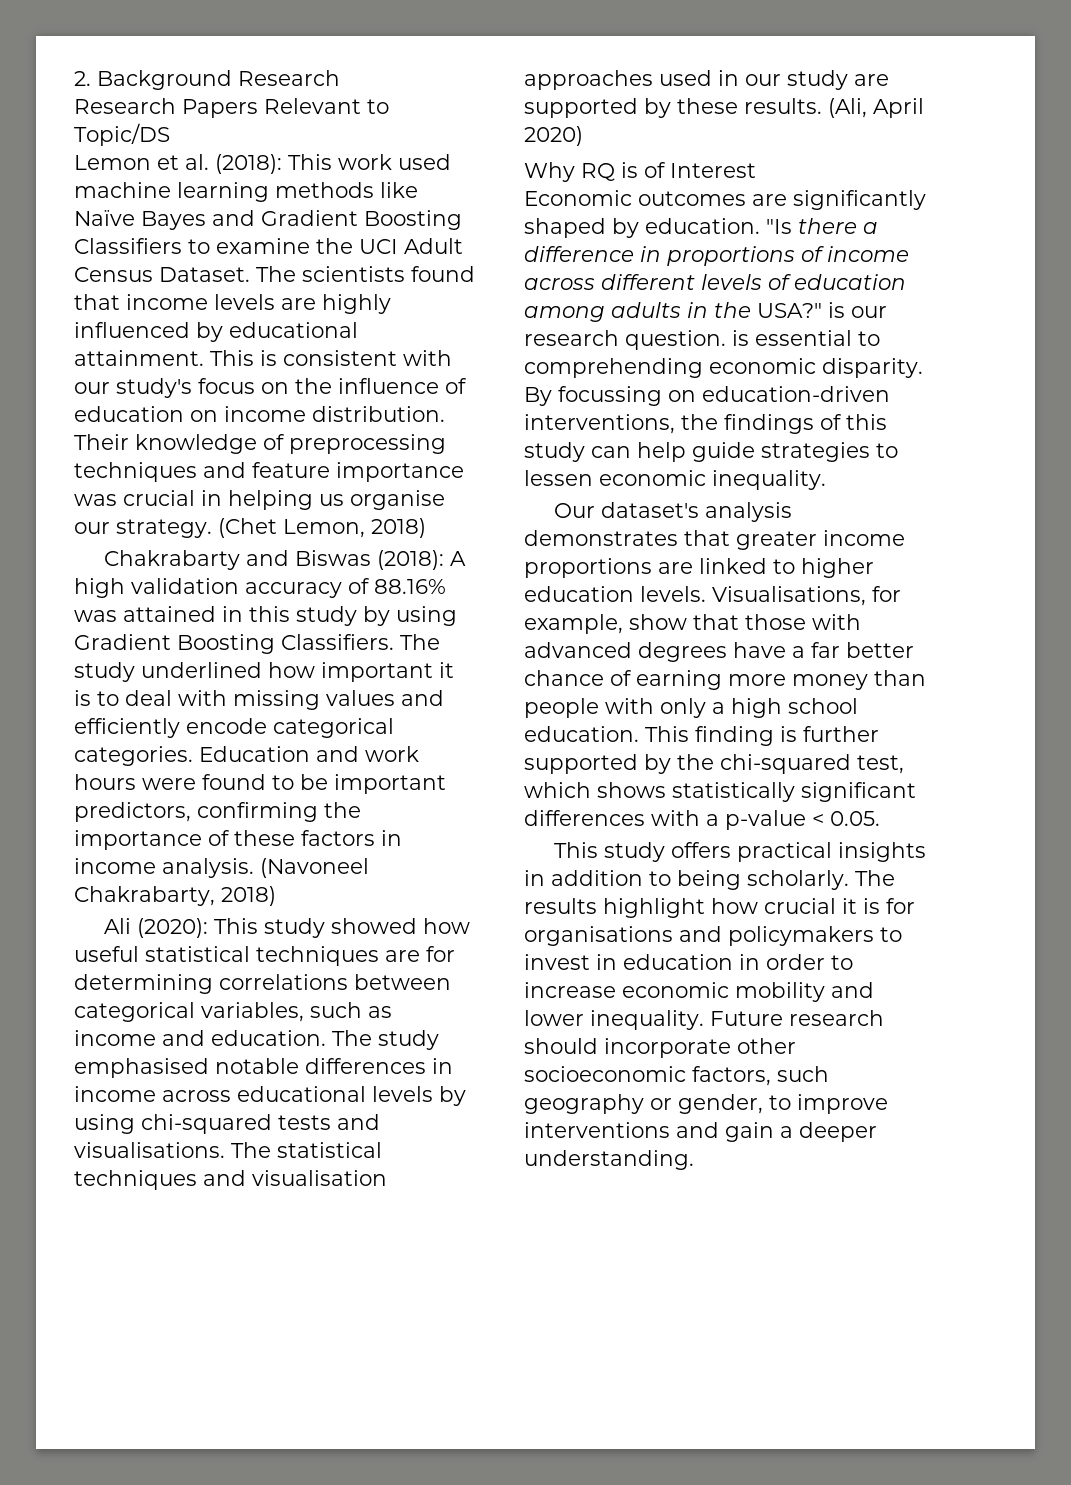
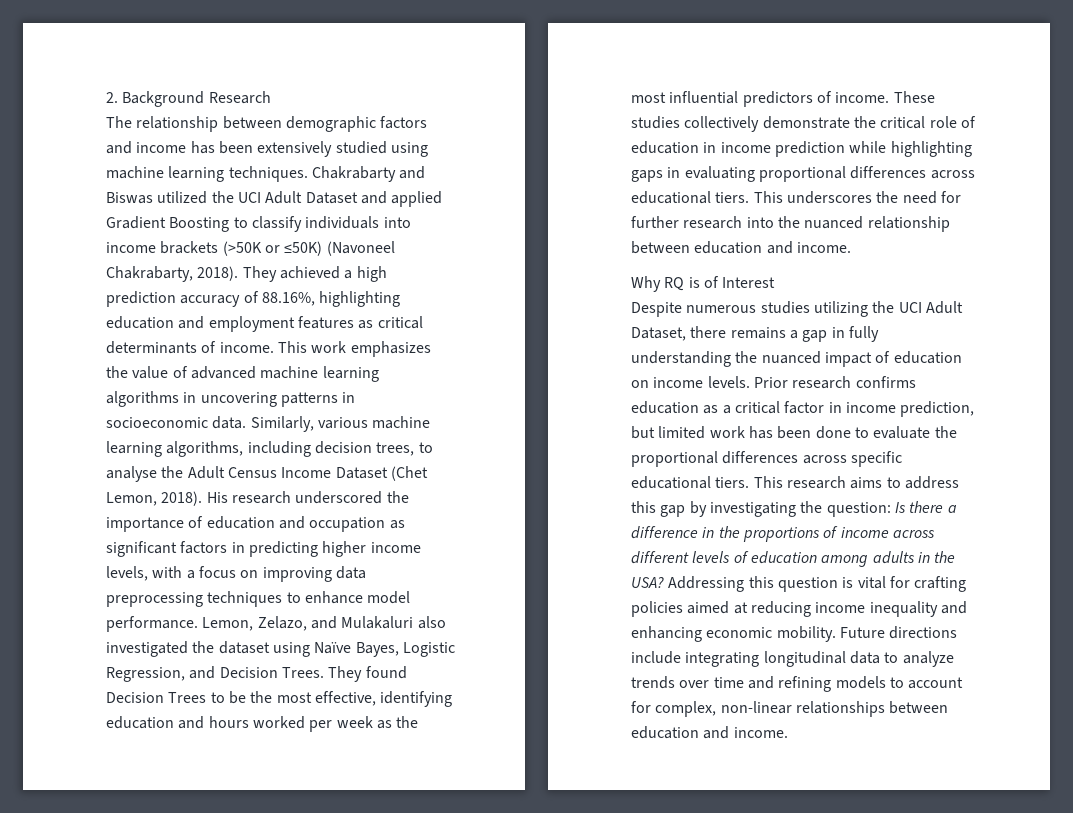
- Research Papers Relevant to Topic/DS
- Lemon et al. (2018): This work used machine learning methods like Naïve Bayes and Gradient Boosting Classifiers to examine the UCI Adult Census Dataset. The scientists found that income levels are highly influenced by educational attainment. This is consistent with our study's focus on the influence of education on income distribution. Their knowledge of preprocessing techniques and feature importance was crucial in helping us organise our strategy. (Chet Lemon, 2018)
- Chakrabarty and Biswas (2018): A high validation accuracy of 88.16% was attained in this study by using Gradient Boosting Classifiers. The study underlined how important it is to deal with missing values and efficiently encode categorical categories. Education and work hours were found to be important predictors, confirming the importance of these factors in income analysis. (Navoneel Chakrabarty, 2018)
- Ali (2020): This study showed how useful statistical techniques are for determining correlations between categorical variables, such as income and education. The study emphasised notable differences in income across educational levels by using chi-squared tests and visualisations. The statistical techniques and visualisation approaches used in our study are supported by these results. (Ali, April 2020)
+ The relationship between demographic factors and income has been extensively studied using machine learning techniques. Chakrabarty and Biswas utilized the UCI Adult Dataset and applied Gradient Boosting to classify individuals into income brackets (>50K or ≤50K) (Navoneel Chakrabarty, 2018). They achieved a high prediction accuracy of 88.16%, highlighting education and employment features as critical determinants of income. This work emphasizes the value of advanced machine learning algorithms in uncovering patterns in socioeconomic data. Similarly, various machine learning algorithms, including decision trees, to analyse the Adult Census Income Dataset (Chet Lemon, 2018). His research underscored the importance of education and occupation as significant factors in predicting higher income levels, with a focus on improving data preprocessing techniques to enhance model performance. Lemon, Zelazo, and Mulakaluri also investigated the dataset using Naïve Bayes, Logistic Regression, and Decision Trees. They found Decision Trees to be the most effective, identifying education and hours worked per week as the most influential predictors of income. These studies collectively demonstrate the critical role of education in income prediction while highlighting gaps in evaluating proportional differences across educational tiers. This underscores the need for further research into the nuanced relationship between education and income.
- Economic outcomes are significantly shaped by education. "Is there a difference in proportions of income across different levels of education among adults in the USA?" is our research question. is essential to comprehending economic disparity. By focussing on education-driven interventions, the findings of this study can help guide strategies to lessen economic inequality.
- Our dataset's analysis demonstrates that greater income proportions are linked to higher education levels. Visualisations, for example, show that those with advanced degrees have a far better chance of earning more money than people with only a high school education. This finding is further supported by the chi-squared test, which shows statistically significant differences with a p-value < 0.05.
- This study offers practical insights in addition to being scholarly. The results highlight how crucial it is for organisations and policymakers to invest in education in order to increase economic mobility and lower inequality. Future research should incorporate other socioeconomic factors, such geography or gender, to improve interventions and gain a deeper understanding.
+ Despite numerous studies utilizing the UCI Adult Dataset, there remains a gap in fully understanding the nuanced impact of education on income levels. Prior research confirms education as a critical factor in income prediction, but limited work has been done to evaluate the proportional differences across specific educational tiers. This research aims to address this gap by investigating the question: Is there a difference in the proportions of income across different levels of education among adults in the USA? Addressing this question is vital for crafting policies aimed at reducing income inequality and enhancing economic mobility. Future directions include integrating longitudinal data to analyze trends over time and refining models to account for complex, non-linear relationships between education and income.

